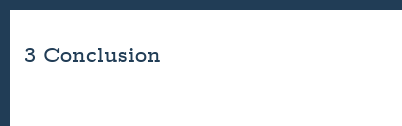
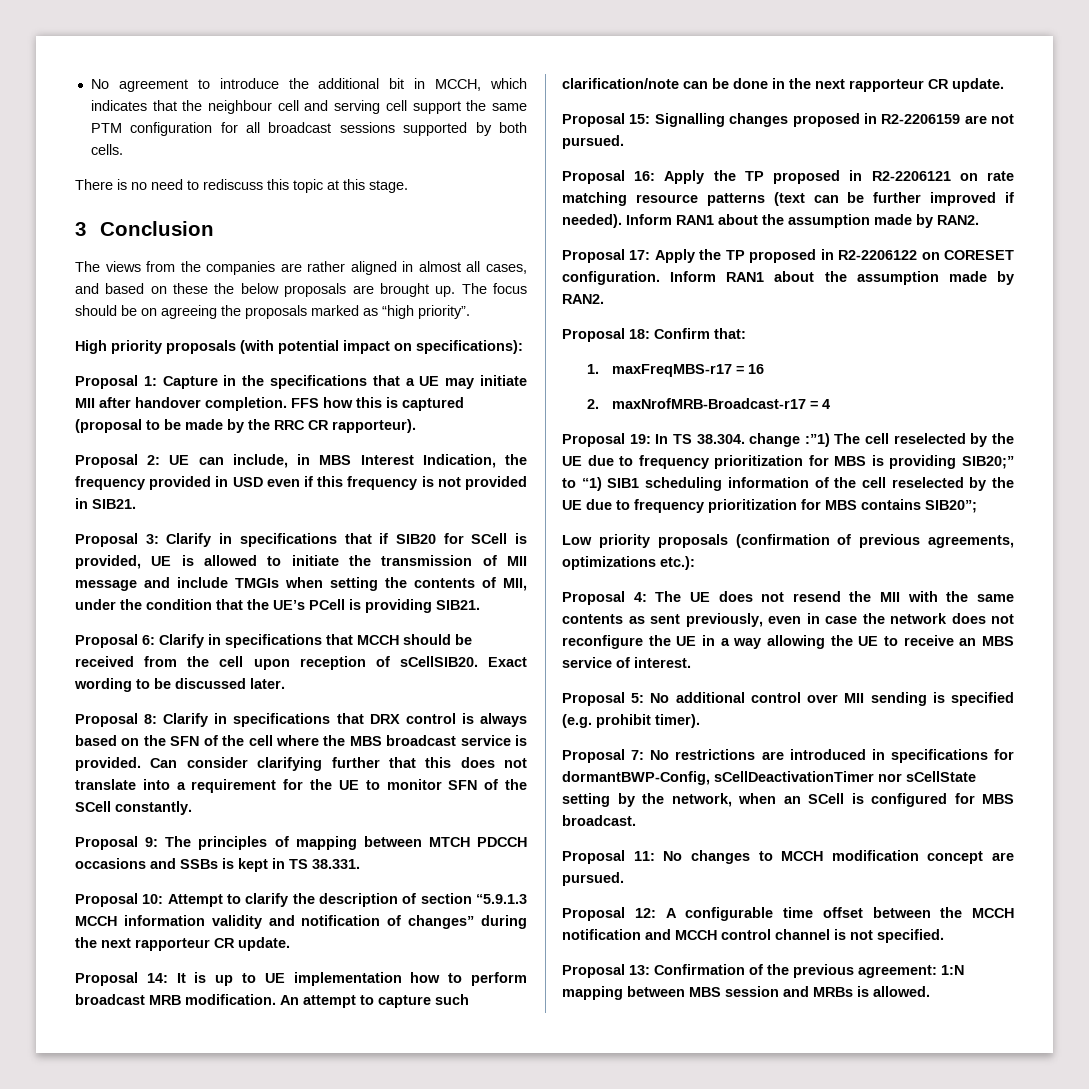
+ No agreement to introduce the additional bit in MCCH, which indicates that the neighbour cell and serving cell support the same PTM configuration for all broadcast sessions supported by both cells.
+ There is no need to rediscuss this topic at this stage.
  3 Conclusion
+ The views from the companies are rather aligned in almost all cases, and based on these the below proposals are brought up. The focus should be on agreeing the proposals marked as “high priority”.
+ High priority proposals (with potential impact on specifications):
+ Proposal 1: Capture in the specifications that a UE may initiate MII after handover completion. FFS how this is captured (proposal to be made by the RRC CR rapporteur).
+ Proposal 2: UE can include, in MBS Interest Indication, the frequency provided in USD even if this frequency is not provided in SIB21.
+ Proposal 3: Clarify in specifications that if SIB20 for SCell is provided, UE is allowed to initiate the transmission of MII message and include TMGIs when setting the contents of MII, under the condition that the UE’s PCell is providing SIB21.
+ Proposal 6: Clarify in specifications that MCCH should be received from the cell upon reception of sCellSIB20. Exact wording to be discussed later.
+ Proposal 8: Clarify in specifications that DRX control is always based on the SFN of the cell where the MBS broadcast service is provided. Can consider clarifying further that this does not translate into a requirement for the UE to monitor SFN of the SCell constantly.
+ Proposal 9: The principles of mapping between MTCH PDCCH occasions and SSBs is kept in TS 38.331.
+ Proposal 10: Attempt to clarify the description of section “5.9.1.3 MCCH information validity and notification of changes” during the next rapporteur CR update.
+ Proposal 14: It is up to UE implementation how to perform broadcast MRB modification. An attempt to capture such clarification/note can be done in the next rapporteur CR update.
+ Proposal 15: Signalling changes proposed in R2-2206159 are not pursued.
+ Proposal 16: Apply the TP proposed in R2-2206121 on rate matching resource patterns (text can be further improved if needed). Inform RAN1 about the assumption made by RAN2.
+ Proposal 17: Apply the TP proposed in R2-2206122 on CORESET configuration. Inform RAN1 about the assumption made by RAN2.
+ Proposal 18: Confirm that:
+ 1. maxFreqMBS-r17 = 16
+ 2. maxNrofMRB-Broadcast-r17 = 4
+ Proposal 19: In TS 38.304. change :”1) The cell reselected by the UE due to frequency prioritization for MBS is providing SIB20;” to “1) SIB1 scheduling information of the cell reselected by the UE due to frequency prioritization for MBS contains SIB20”;
+ Low priority proposals (confirmation of previous agreements, optimizations etc.):
+ Proposal 4: The UE does not resend the MII with the same contents as sent previously, even in case the network does not reconfigure the UE in a way allowing the UE to receive an MBS service of interest.
+ Proposal 5: No additional control over MII sending is specified (e.g. prohibit timer).
+ Proposal 7: No restrictions are introduced in specifications for dormantBWP-Config, sCellDeactivationTimer nor sCellState setting by the network, when an SCell is configured for MBS broadcast.
+ Proposal 11: No changes to MCCH modification concept are pursued.
+ Proposal 12: A configurable time offset between the MCCH notification and MCCH control channel is not specified.
+ Proposal 13: Confirmation of the previous agreement: 1:N mapping between MBS session and MRBs is allowed.

